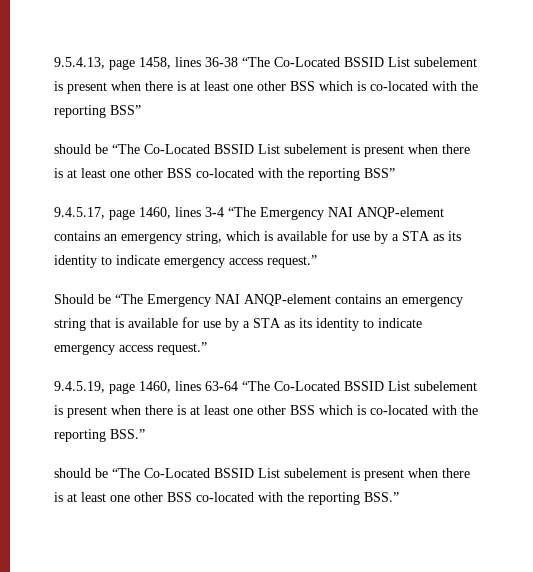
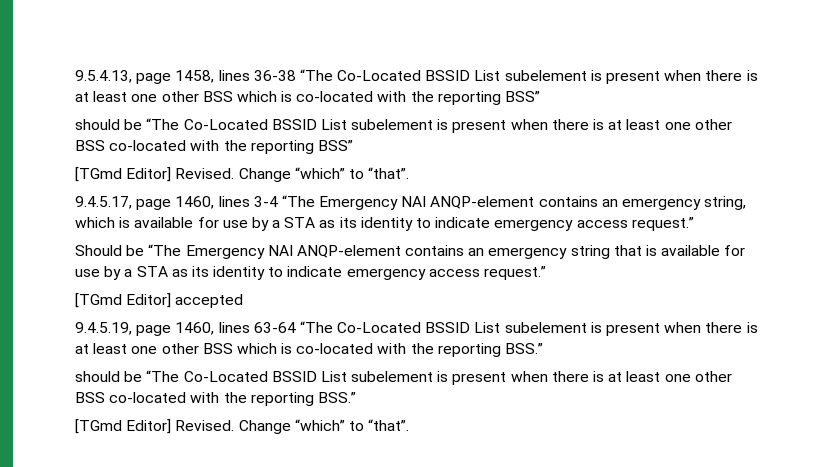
  should be “The Co-Located BSSID List subelement is present when there is at least one other BSS co-located with the reporting BSS”
+ [TGmd Editor] Revised. Change “which” to “that”.
+ [TGmd Editor] accepted
  should be “The Co-Located BSSID List subelement is present when there is at least one other BSS co-located with the reporting BSS.”
+ [TGmd Editor] Revised. Change “which” to “that”.

